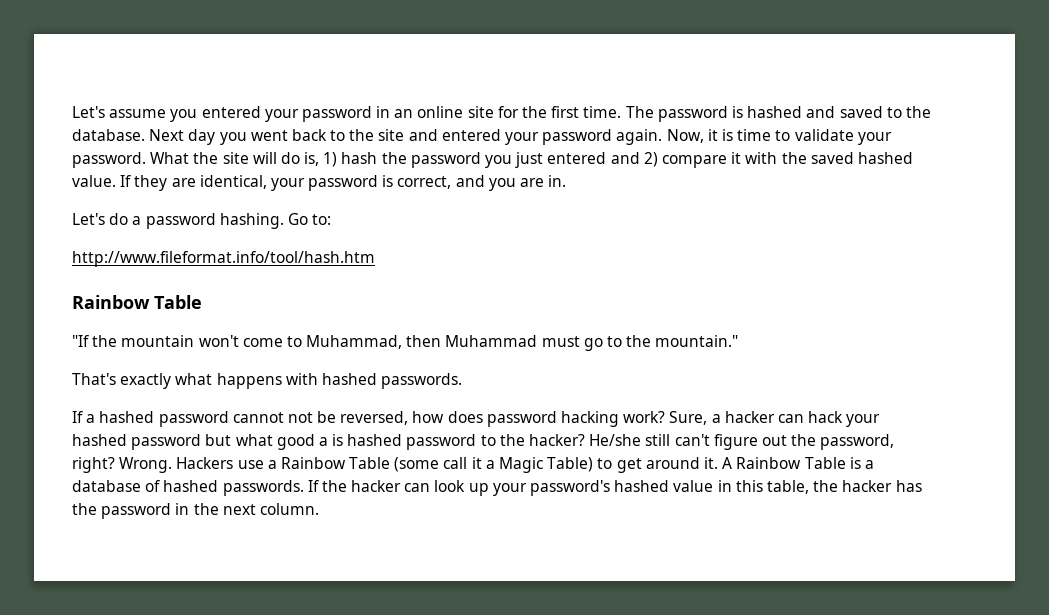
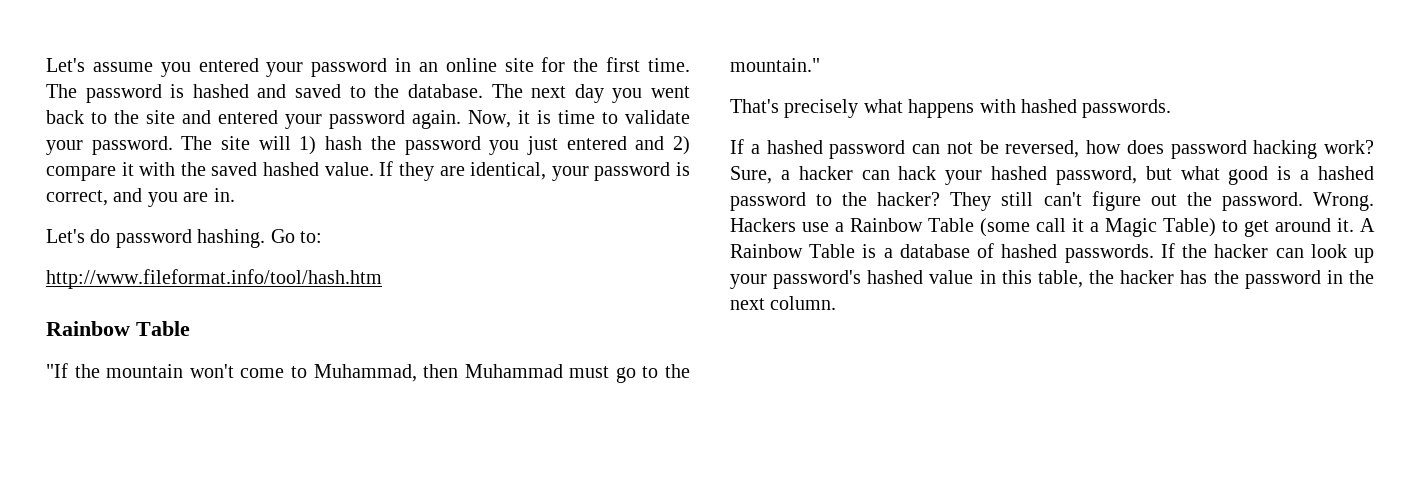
- Next day you went back to the site and entered your password again.
+ The next day you went back to the site and entered your password again.
- What the site will do is, 1) hash the password you just entered and 2) compare it with the saved hashed value.
+ The site will 1) hash the password you just entered and 2) compare it with the saved hashed value.
- Let's do a password hashing.
+ Let's do password hashing.
- That's exactly what happens with hashed passwords.
+ That's precisely what happens with hashed passwords.
- If a hashed password cannot not be reversed, how does password hacking work?
+ If a hashed password can not be reversed, how does password hacking work?
- Sure, a hacker can hack your hashed password but what good a is hashed password to the hacker?
+ Sure, a hacker can hack your hashed password, but what good is a hashed password to the hacker?
- He/she still can't figure out the password, right?
+ They still can't figure out the password.

